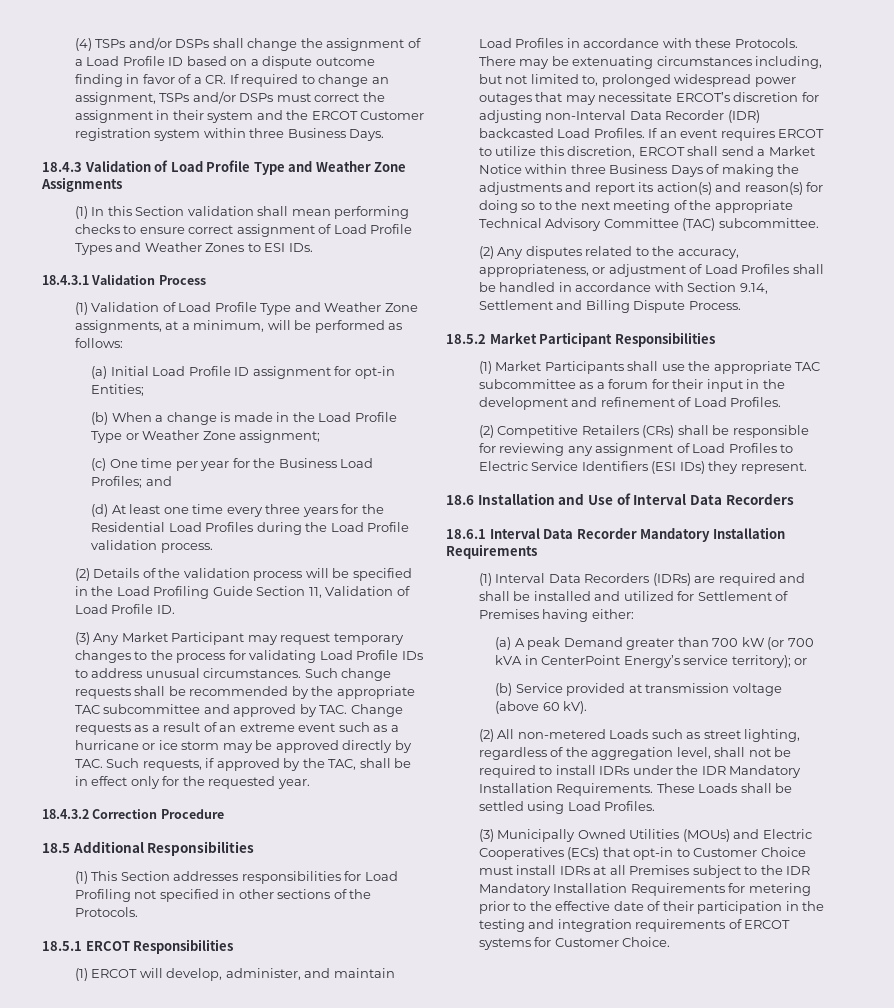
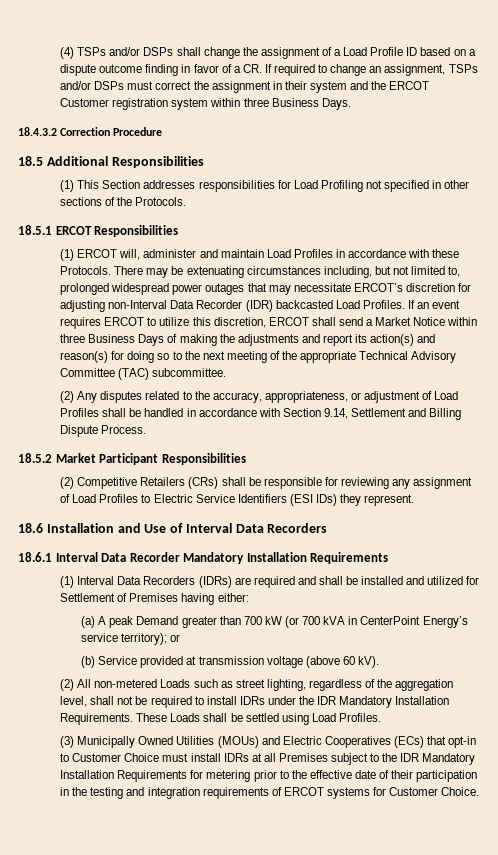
- 18.4.3 Validation of Load Profile Type and Weather Zone Assignments
- (1) In this Section validation shall mean performing checks to ensure correct assignment of Load Profile Types and Weather Zones to ESI IDs.
- 18.4.3.1 Validation Process
- (1) Validation of Load Profile Type and Weather Zone assignments, at a minimum, will be performed as follows:
- (a) Initial Load Profile ID assignment for opt-in Entities;
- (b) When a change is made in the Load Profile Type or Weather Zone assignment;
- (c) One time per year for the Business Load Profiles; and
- (d) At least one time every three years for the Residential Load Profiles during the Load Profile validation process.
- (2) Details of the validation process will be specified in the Load Profiling Guide Section 11, Validation of Load Profile ID.
- (3) Any Market Participant may request temporary changes to the process for validating Load Profile IDs to address unusual circumstances. Such change requests shall be recommended by the appropriate TAC subcommittee and approved by TAC. Change requests as a result of an extreme event such as a hurricane or ice storm may be approved directly by TAC. Such requests, if approved by the TAC, shall be in effect only for the requested year.
- (1) ERCOT will develop, administer, and maintain Load Profiles in accordance with these Protocols.
+ (1) ERCOT will, administer and maintain Load Profiles in accordance with these Protocols.
- (1) Market Participants shall use the appropriate TAC subcommittee as a forum for their input in the development and refinement of Load Profiles.

